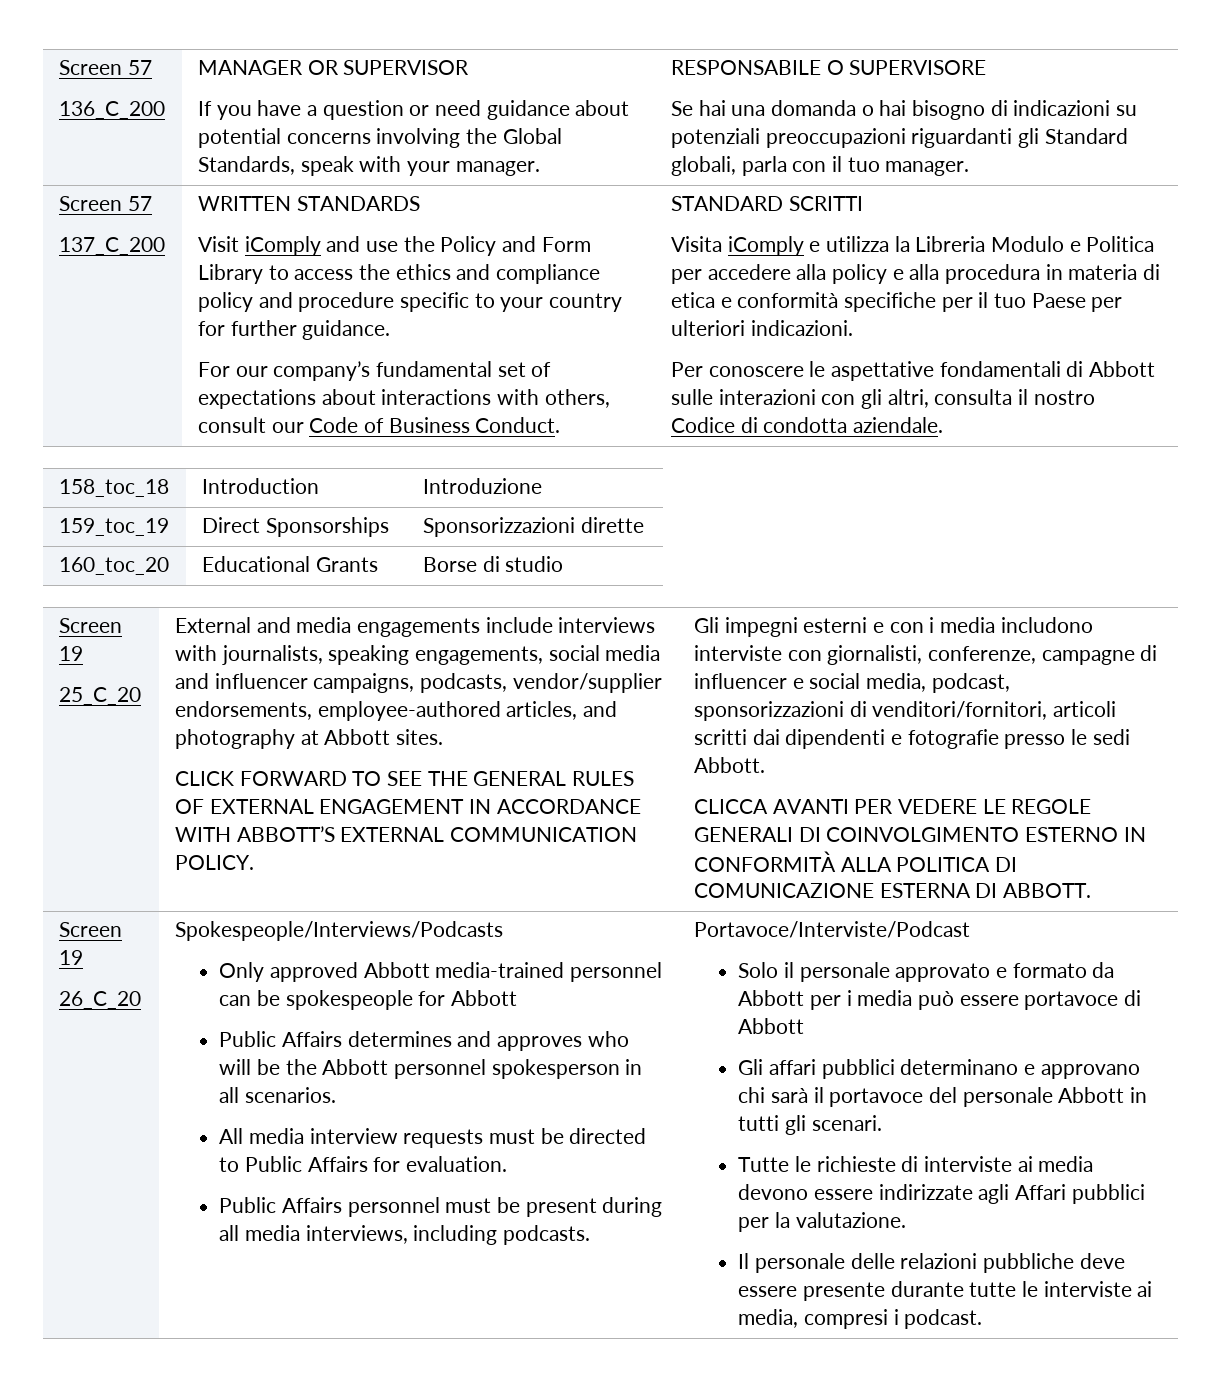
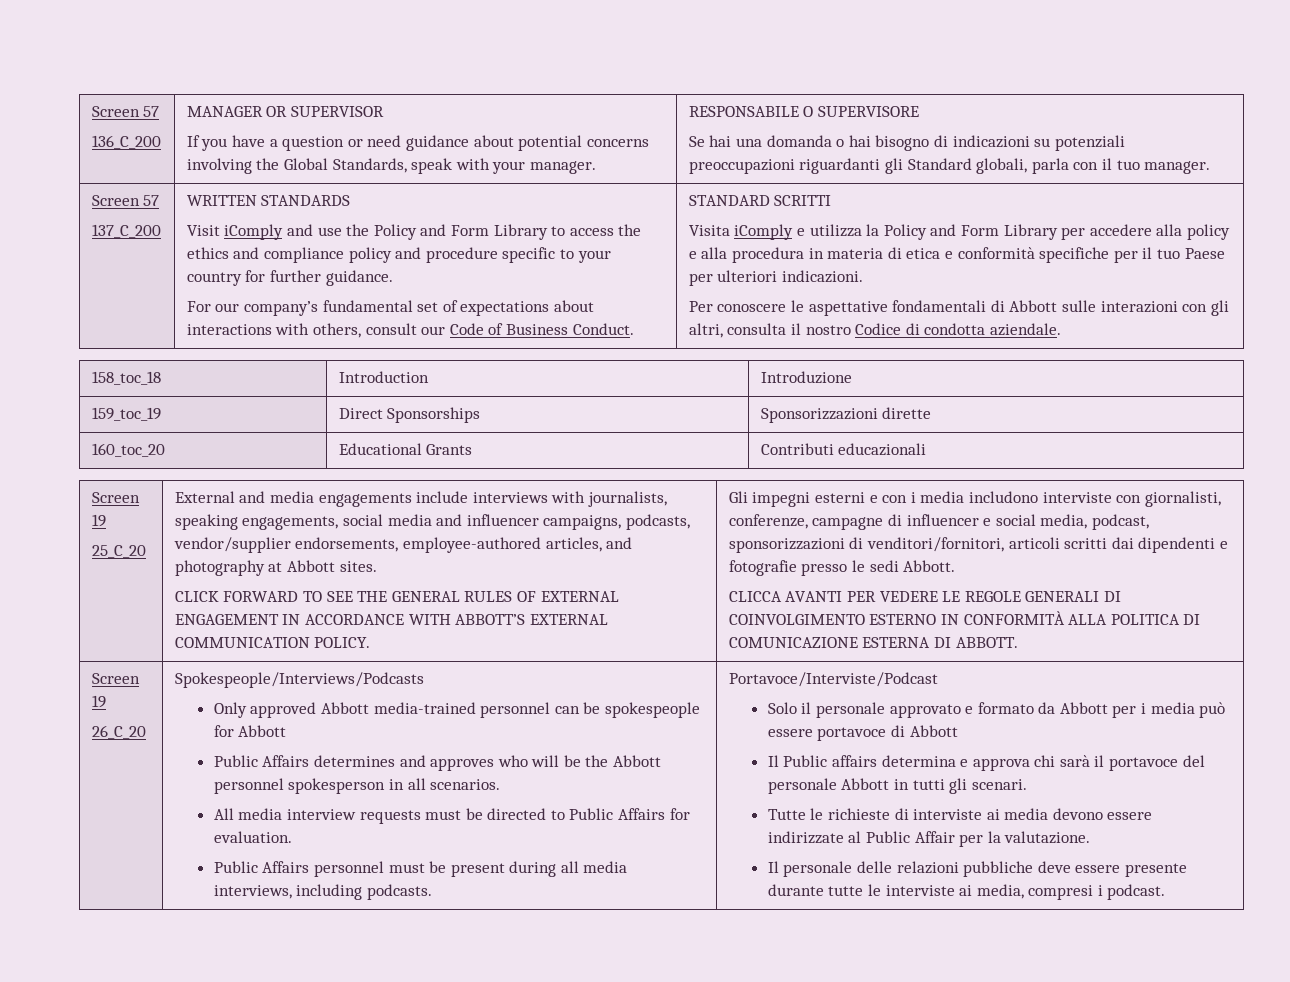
- Visita iComply e utilizza la Libreria Modulo e Politica per accedere alla policy e alla procedura in materia di etica e conformità specifiche per il tuo Paese per ulteriori indicazioni.
+ Visita iComply e utilizza la Policy and Form Library per accedere alla policy e alla procedura in materia di etica e conformità specifiche per il tuo Paese per ulteriori indicazioni.
- 160_toc_20 | Educational Grants | Borse di studio
+ 160_toc_20 | Educational Grants | Contributi educazionali
- Gli affari pubblici determinano e approvano chi sarà il portavoce del personale Abbott in tutti gli scenari.
+ Il Public affairs determina e approva chi sarà il portavoce del personale Abbott in tutti gli scenari.
- Tutte le richieste di interviste ai media devono essere indirizzate agli Affari pubblici per la valutazione.
+ Tutte le richieste di interviste ai media devono essere indirizzate al Public Affair per la valutazione.

